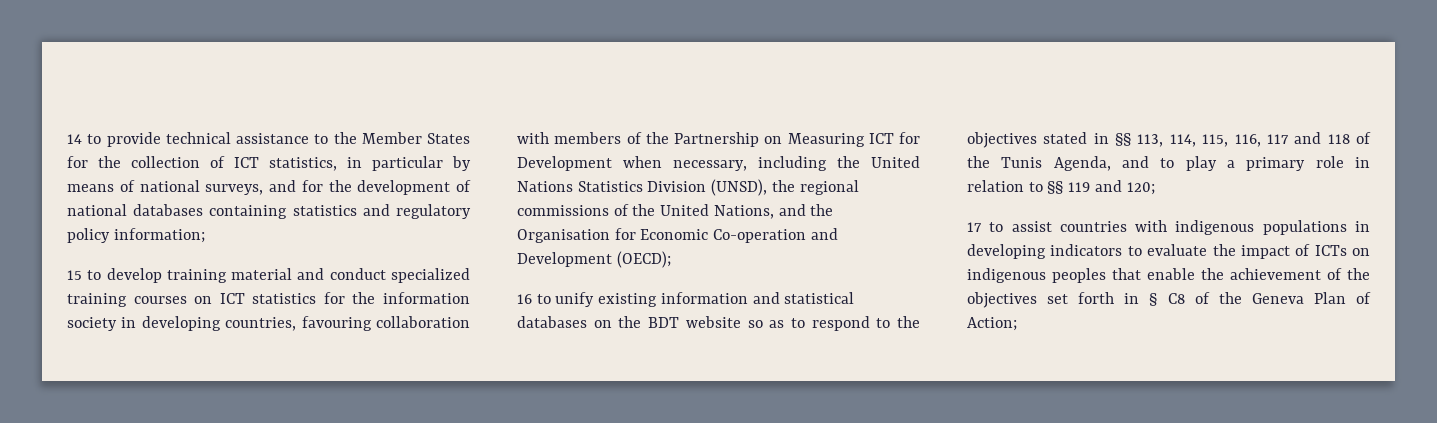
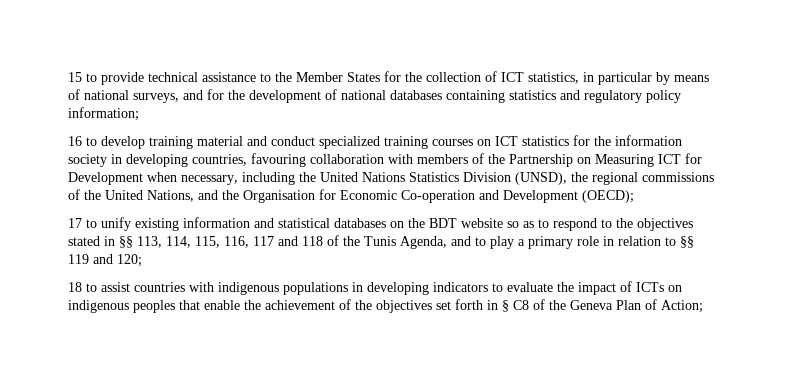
- 14 to provide technical assistance to the Member States for the collection of ICT statistics, in particular by means of national surveys, and for the development of national databases containing statistics and regulatory policy information;
+ 15 to provide technical assistance to the Member States for the collection of ICT statistics, in particular by means of national surveys, and for the development of national databases containing statistics and regulatory policy information;
- 15 to develop training material and conduct specialized training courses on ICT statistics for the information society in developing countries, favouring collaboration with members of the Partnership on Measuring ICT for Development when necessary, including the United Nations Statistics Division (UNSD), the regional commissions of the United Nations, and the Organisation for Economic Co-operation and Development (OECD);
+ 16 to develop training material and conduct specialized training courses on ICT statistics for the information society in developing countries, favouring collaboration with members of the Partnership on Measuring ICT for Development when necessary, including the United Nations Statistics Division (UNSD), the regional commissions of the United Nations, and the Organisation for Economic Co-operation and Development (OECD);
- 16 to unify existing information and statistical databases on the BDT website so as to respond to the objectives stated in §§ 113, 114, 115, 116, 117 and 118 of the Tunis Agenda, and to play a primary role in relation to §§ 119 and 120;
+ 17 to unify existing information and statistical databases on the BDT website so as to respond to the objectives stated in §§ 113, 114, 115, 116, 117 and 118 of the Tunis Agenda, and to play a primary role in relation to §§ 119 and 120;
- 17 to assist countries with indigenous populations in developing indicators to evaluate the impact of ICTs on indigenous peoples that enable the achievement of the objectives set forth in § C8 of the Geneva Plan of Action;
+ 18 to assist countries with indigenous populations in developing indicators to evaluate the impact of ICTs on indigenous peoples that enable the achievement of the objectives set forth in § C8 of the Geneva Plan of Action;

